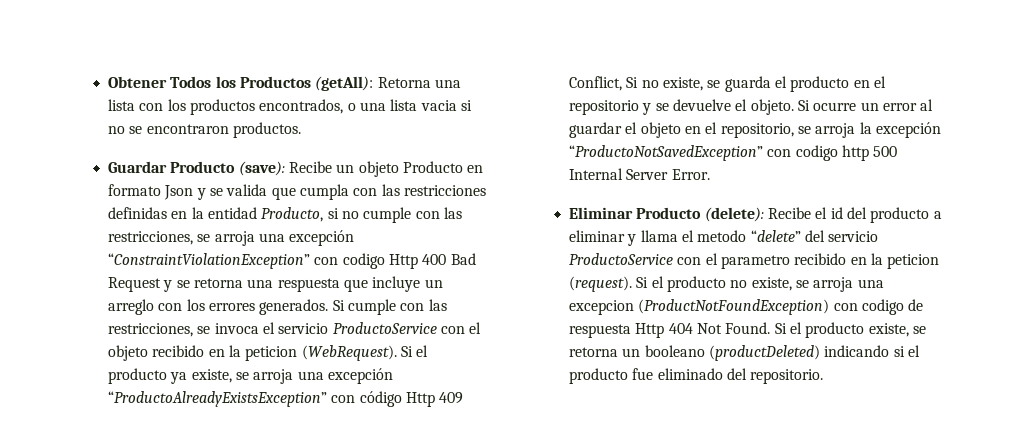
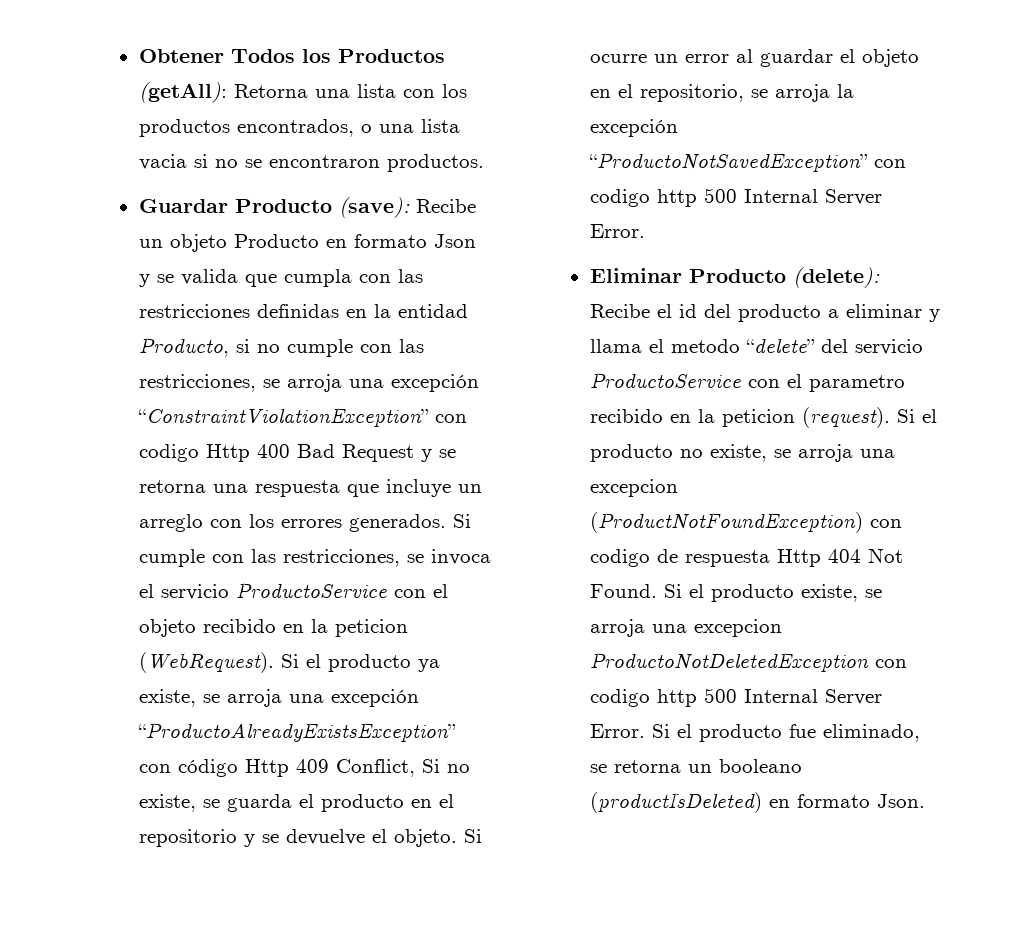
- Si el producto existe, se retorna un booleano (productDeleted) indicando si el producto fue eliminado del repositorio.
+ Si el producto existe, se arroja una excepcion ProductoNotDeletedException con codigo http 500 Internal Server Error. Si el producto fue eliminado, se retorna un booleano (productIsDeleted) en formato Json.

